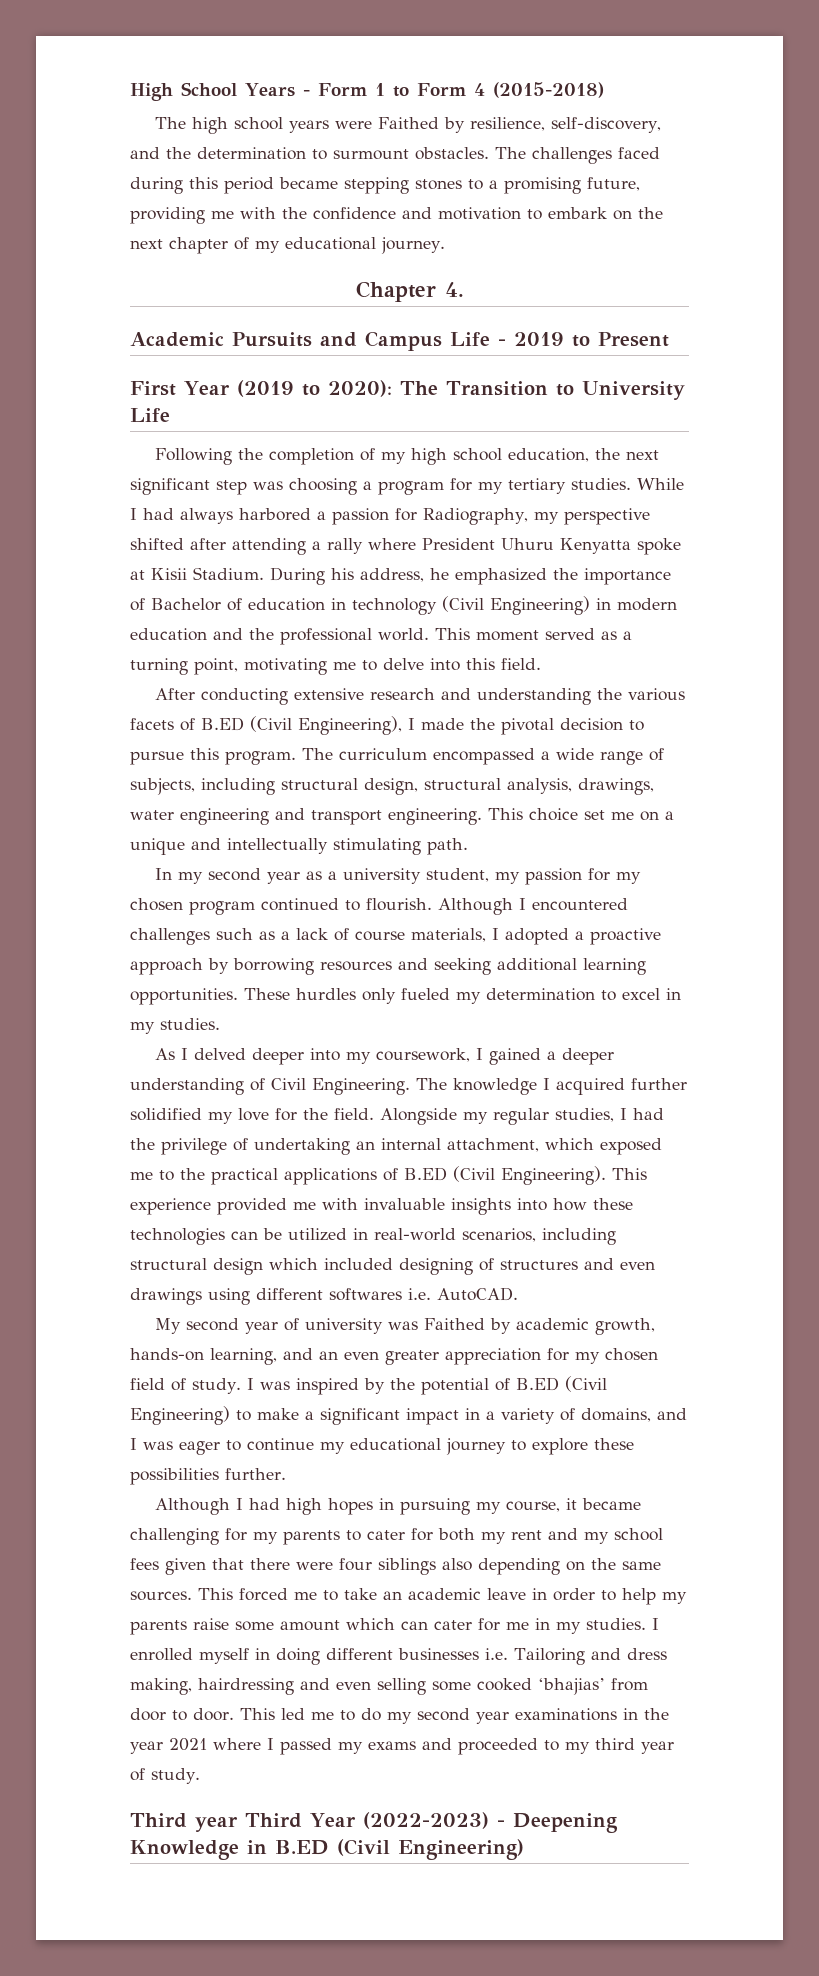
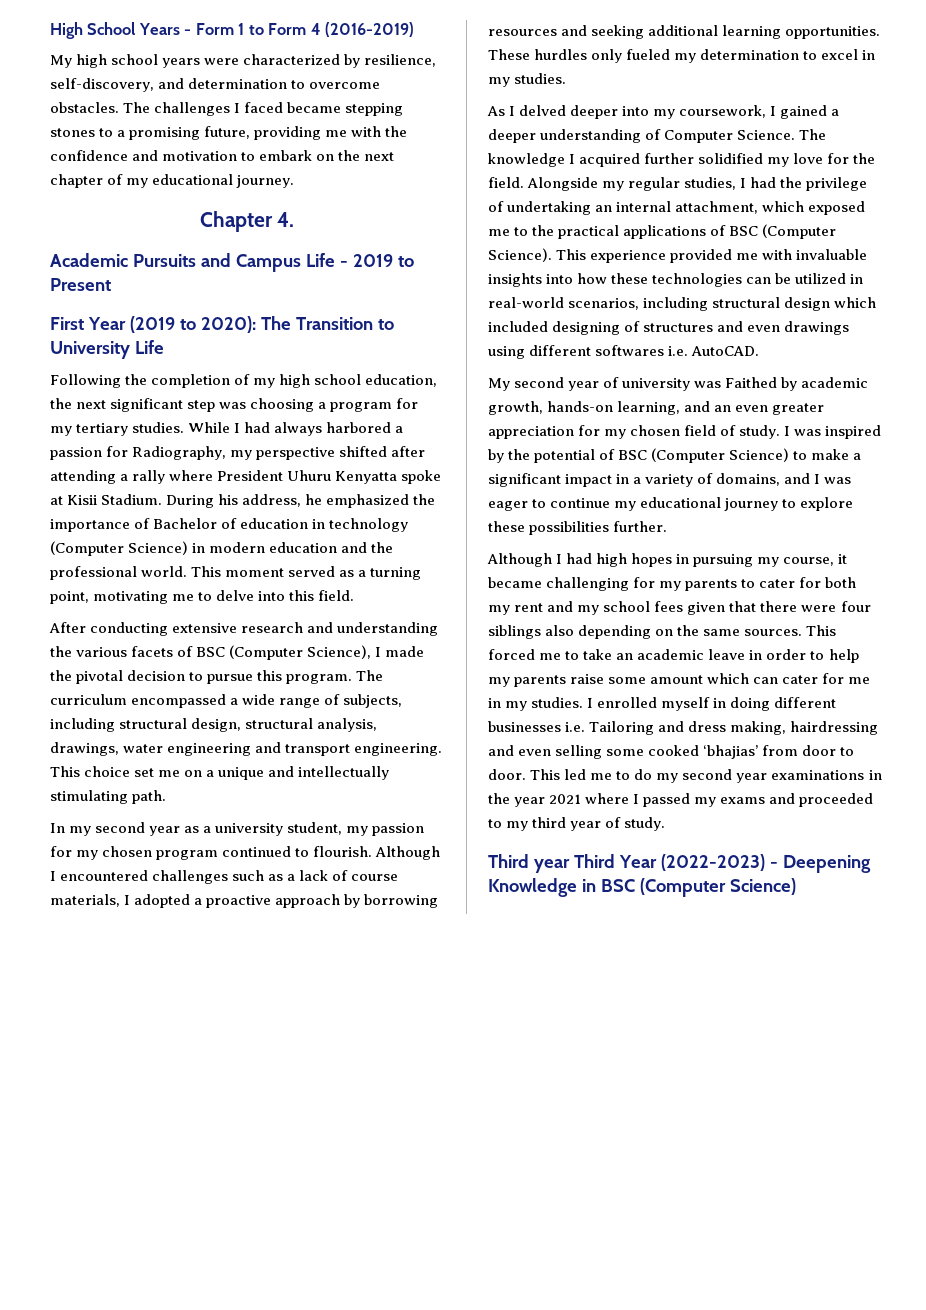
- High School Years - Form 1 to Form 4 (2015-2018)
- The high school years were Faithed by resilience, self-discovery, and the determination to surmount obstacles.
+ High School Years - Form 1 to Form 4 (2016-2019)
+ My high school years were characterized by resilience, self-discovery, and determination to overcome obstacles.
- The challenges faced during this period became stepping stones to a promising future, providing me with the confidence and motivation to embark on the next chapter of my educational journey.
+ The challenges I faced became stepping stones to a promising future, providing me with the confidence and motivation to embark on the next chapter of my educational journey.
- During his address, he emphasized the importance of Bachelor of education in technology (Civil Engineering) in modern education and the professional world.
+ During his address, he emphasized the importance of Bachelor of education in technology (Computer Science) in modern education and the professional world.
- After conducting extensive research and understanding the various facets of B.ED (Civil Engineering), I made the pivotal decision to pursue this program.
+ After conducting extensive research and understanding the various facets of BSC (Computer Science), I made the pivotal decision to pursue this program.
- As I delved deeper into my coursework, I gained a deeper understanding of Civil Engineering.
+ As I delved deeper into my coursework, I gained a deeper understanding of Computer Science.
- Alongside my regular studies, I had the privilege of undertaking an internal attachment, which exposed me to the practical applications of B.ED (Civil Engineering).
+ Alongside my regular studies, I had the privilege of undertaking an internal attachment, which exposed me to the practical applications of BSC (Computer Science).
- I was inspired by the potential of B.ED (Civil Engineering) to make a significant impact in a variety of domains, and I was eager to continue my educational journey to explore these possibilities further.
+ I was inspired by the potential of BSC (Computer Science) to make a significant impact in a variety of domains, and I was eager to continue my educational journey to explore these possibilities further.
- Third year Third Year (2022-2023) - Deepening Knowledge in B.ED (Civil Engineering)
+ Third year Third Year (2022-2023) - Deepening Knowledge in BSC (Computer Science)

